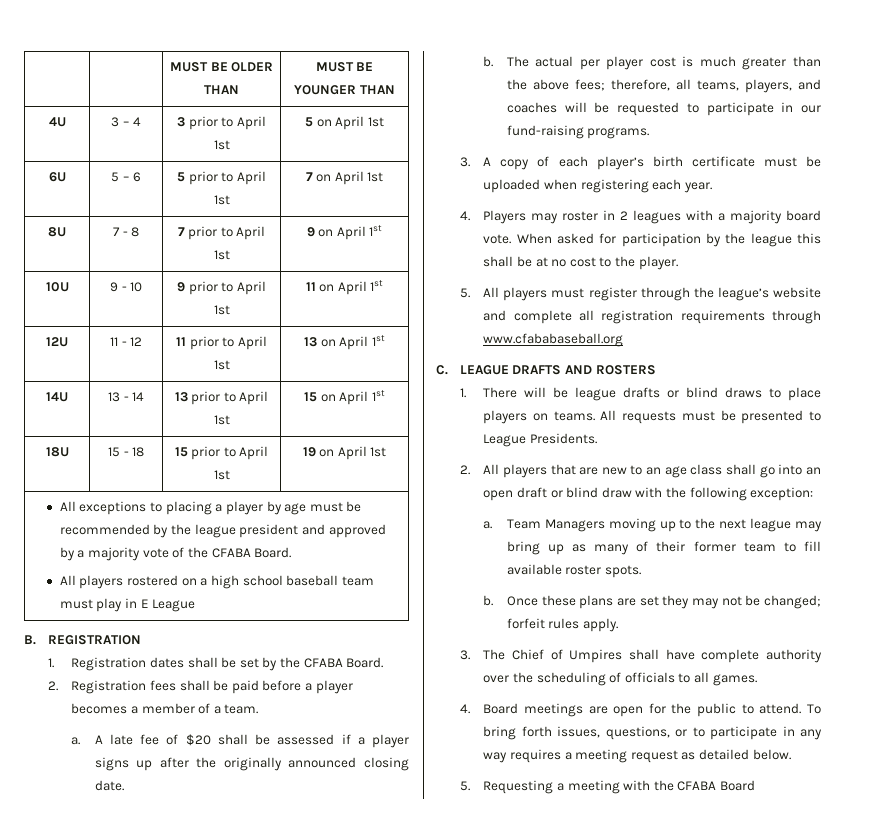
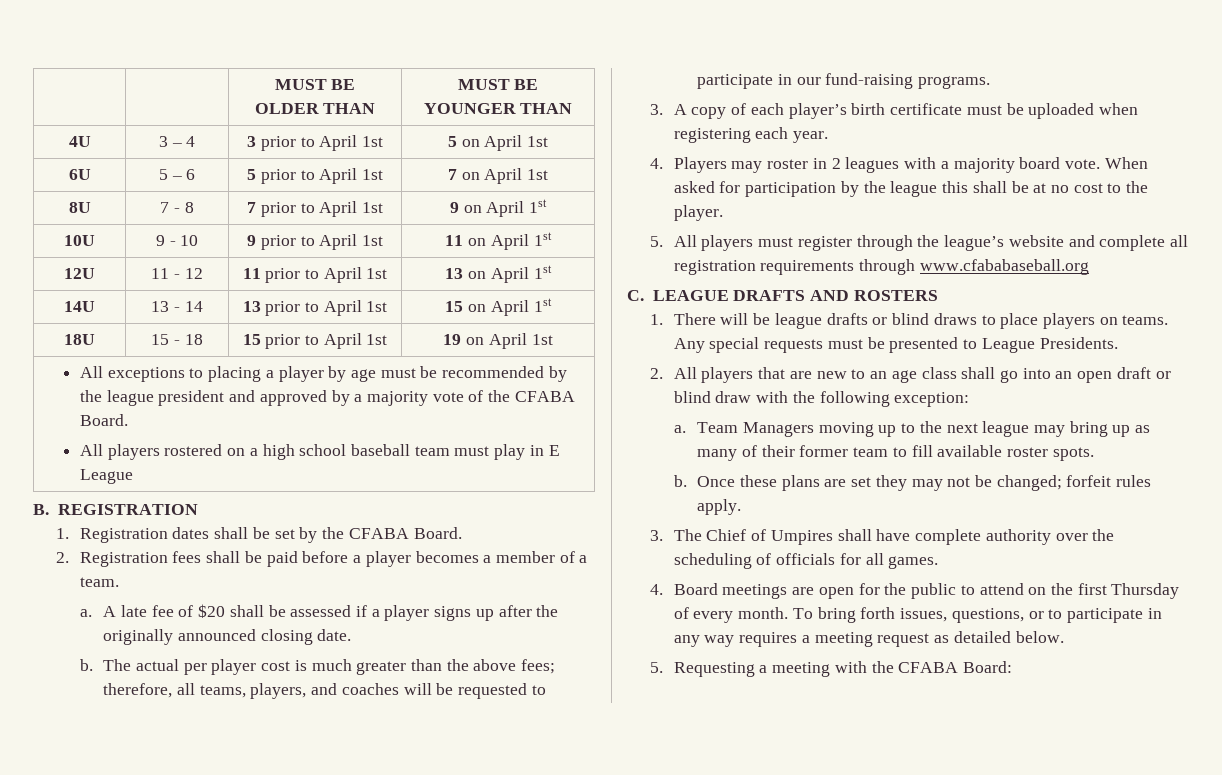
- All requests must be presented to League Presidents.
+ Any special requests must be presented to League Presidents.
- 3. The Chief of Umpires shall have complete authority over the scheduling of officials to all games.
+ 3. The Chief of Umpires shall have complete authority over the scheduling of officials for all games.
- 4. Board meetings are open for the public to attend.
+ 4. Board meetings are open for the public to attend on the first Thursday of every month.
- 5. Requesting a meeting with the CFABA Board
+ 5. Requesting a meeting with the CFABA Board:

